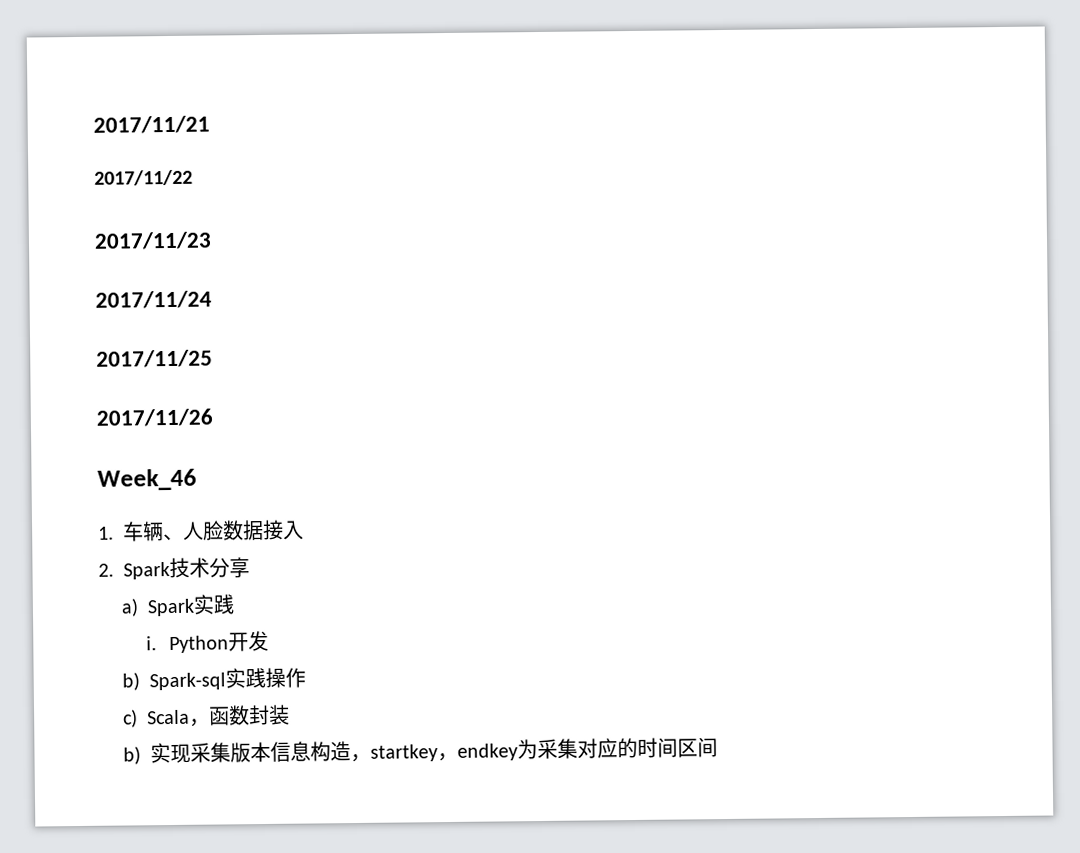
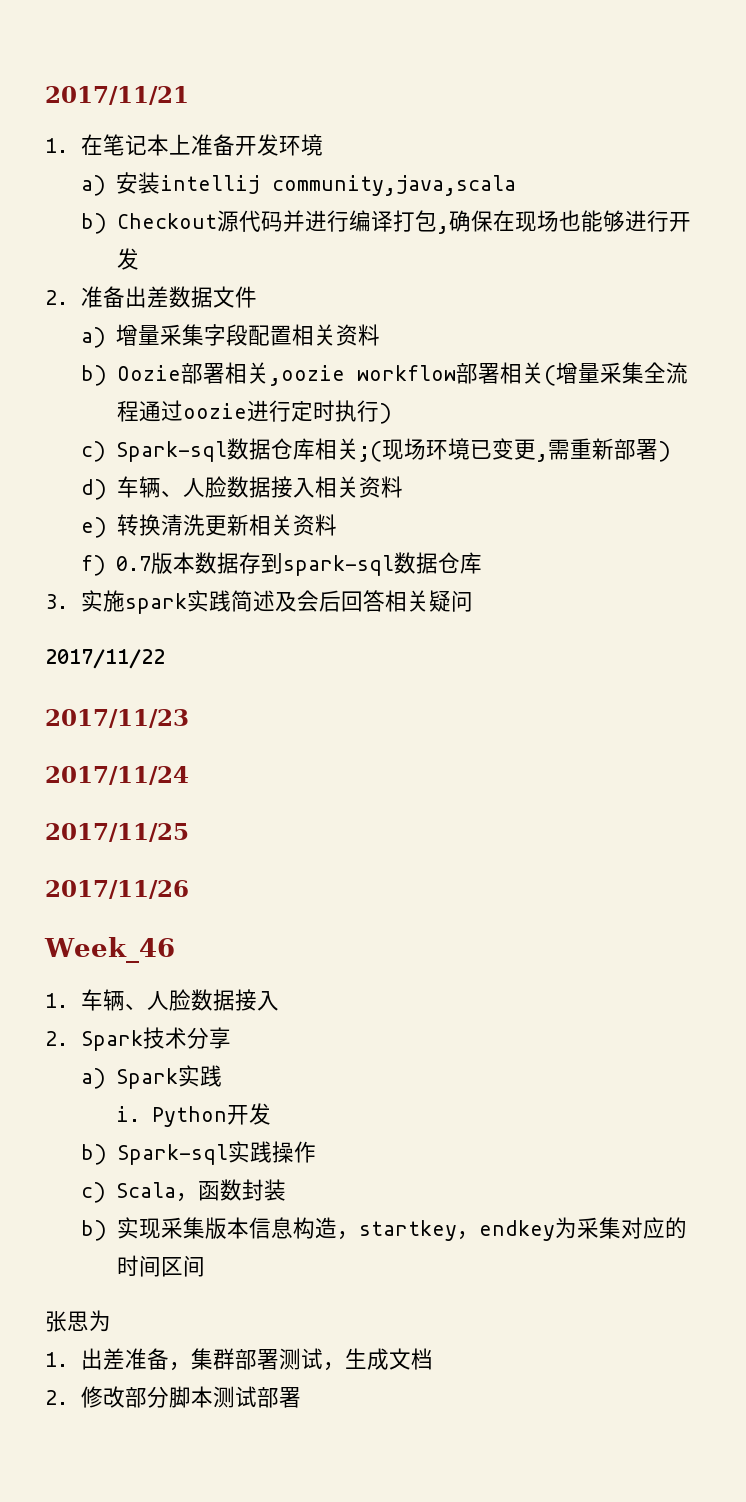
+ 1.在笔记本上准备开发环境
+ a)安装intellij community,java,scala
+ b) Checkout源代码并进行编译打包,确保在现场也能够进行开发
+ 2.准备出差数据文件
+ a)增量采集字段配置相关资料
+ b) Oozie部署相关,oozie workflow部署相关(增量采集全流程通过oozie进行定时执行)
+ c) Spark-sql数据仓库相关;(现场环境已变更,需重新部署)
+ d)车辆、人脸数据接入相关资料
+ e)转换清洗更新相关资料
+ f) 0.7版本数据存到spark-sql数据仓库
+ 3.实施spark实践简述及会后回答相关疑问
+ 张思为
+ 1.出差准备，集群部署测试，生成文档
+ 2.修改部分脚本测试部署

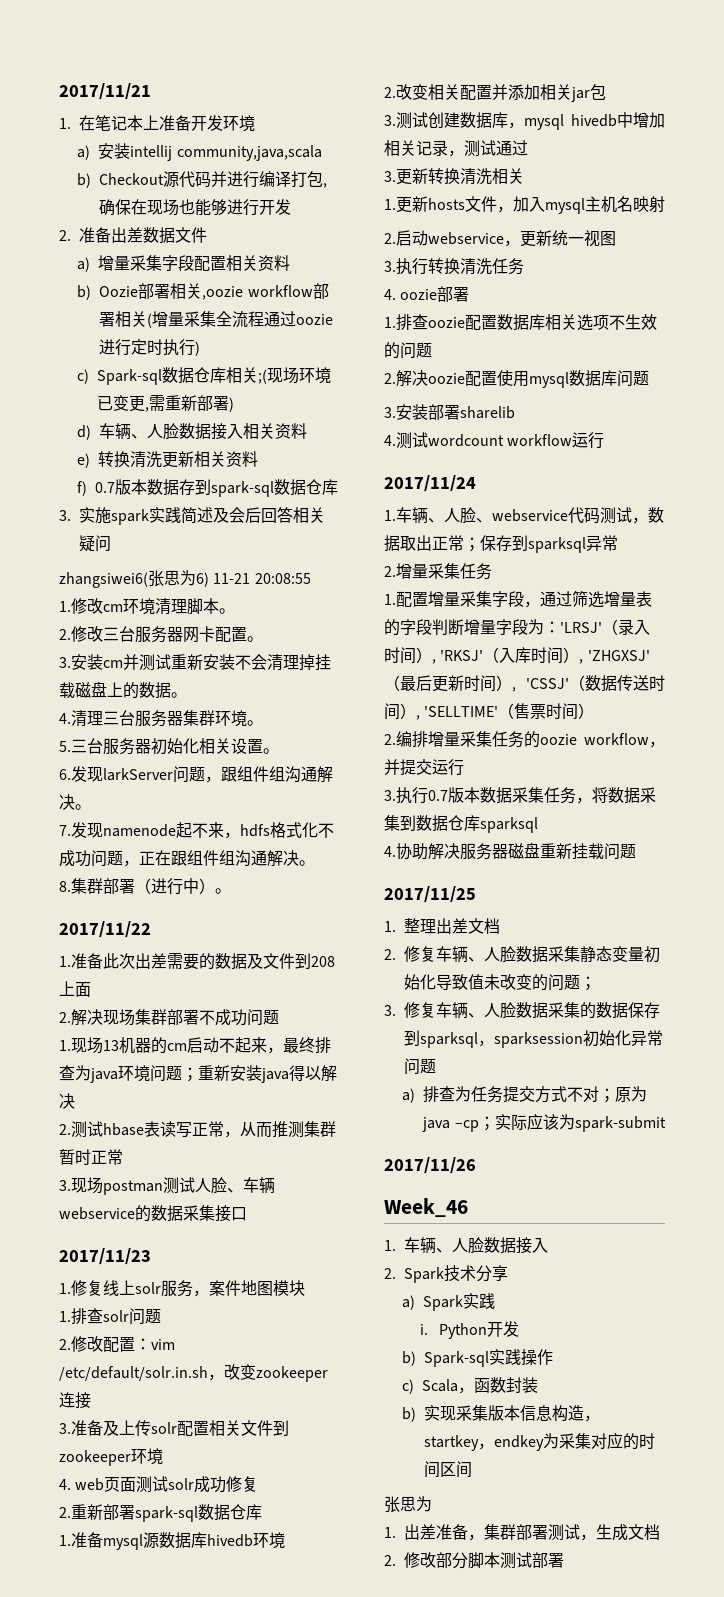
+ zhangsiwei6(张思为6) 11-21 20:08:55
+ 1.修改cm环境清理脚本。
+ 2.修改三台服务器网卡配置。
+ 3.安装cm并测试重新安装不会清理掉挂载磁盘上的数据。
+ 4.清理三台服务器集群环境。
+ 5.三台服务器初始化相关设置。
+ 6.发现larkServer问题，跟组件组沟通解决。
+ 7.发现namenode起不来，hdfs格式化不成功问题，正在跟组件组沟通解决。
+ 8.集群部署（进行中）。
  2017/11/22
+ 1.准备此次出差需要的数据及文件到208上面
+ 2.解决现场集群部署不成功问题
+ 1.现场13机器的cm启动不起来，最终排查为java环境问题；重新安装java得以解决
+ 2.测试hbase表读写正常，从而推测集群暂时正常
+ 3.现场postman测试人脸、车辆webservice的数据采集接口
  2017/11/23
+ 1.修复线上solr服务，案件地图模块
+ 1.排查solr问题
+ 2.修改配置：vim /etc/default/solr.in.sh，改变zookeeper连接
+ 3.准备及上传solr配置相关文件到zookeeper环境
+ 4. web页面测试solr成功修复
+ 2.重新部署spark-sql数据仓库
+ 1.准备mysql源数据库hivedb环境
+ 2.改变相关配置并添加相关jar包
+ 3.测试创建数据库，mysql hivedb中增加相关记录，测试通过
+ 3.更新转换清洗相关
+ 1.更新hosts文件，加入mysql主机名映射
+ 2.启动webservice，更新统一视图
+ 3.执行转换清洗任务
+ 4. oozie部署
+ 1.排查oozie配置数据库相关选项不生效的问题
+ 2.解决oozie配置使用mysql数据库问题
+ 3.安装部署sharelib
+ 4.测试wordcount workflow运行
  2017/11/24
+ 1.车辆、人脸、webservice代码测试，数据取出正常；保存到sparksql异常
+ 2.增量采集任务
+ 1.配置增量采集字段，通过筛选增量表的字段判断增量字段为：'LRSJ'（录入时间）, 'RKSJ'（入库时间）, 'ZHGXSJ'（最后更新时间）, 'CSSJ'（数据传送时间）, 'SELLTIME'（售票时间）
+ 2.编排增量采集任务的oozie workflow，并提交运行
+ 3.执行0.7版本数据采集任务，将数据采集到数据仓库sparksql
+ 4.协助解决服务器磁盘重新挂载问题
  2017/11/25
+ 1.整理出差文档
+ 2.修复车辆、人脸数据采集静态变量初始化导致值未改变的问题；
+ 3.修复车辆、人脸数据采集的数据保存到sparksql，sparksession初始化异常问题
+ a)排查为任务提交方式不对；原为java –cp；实际应该为spark-submit

